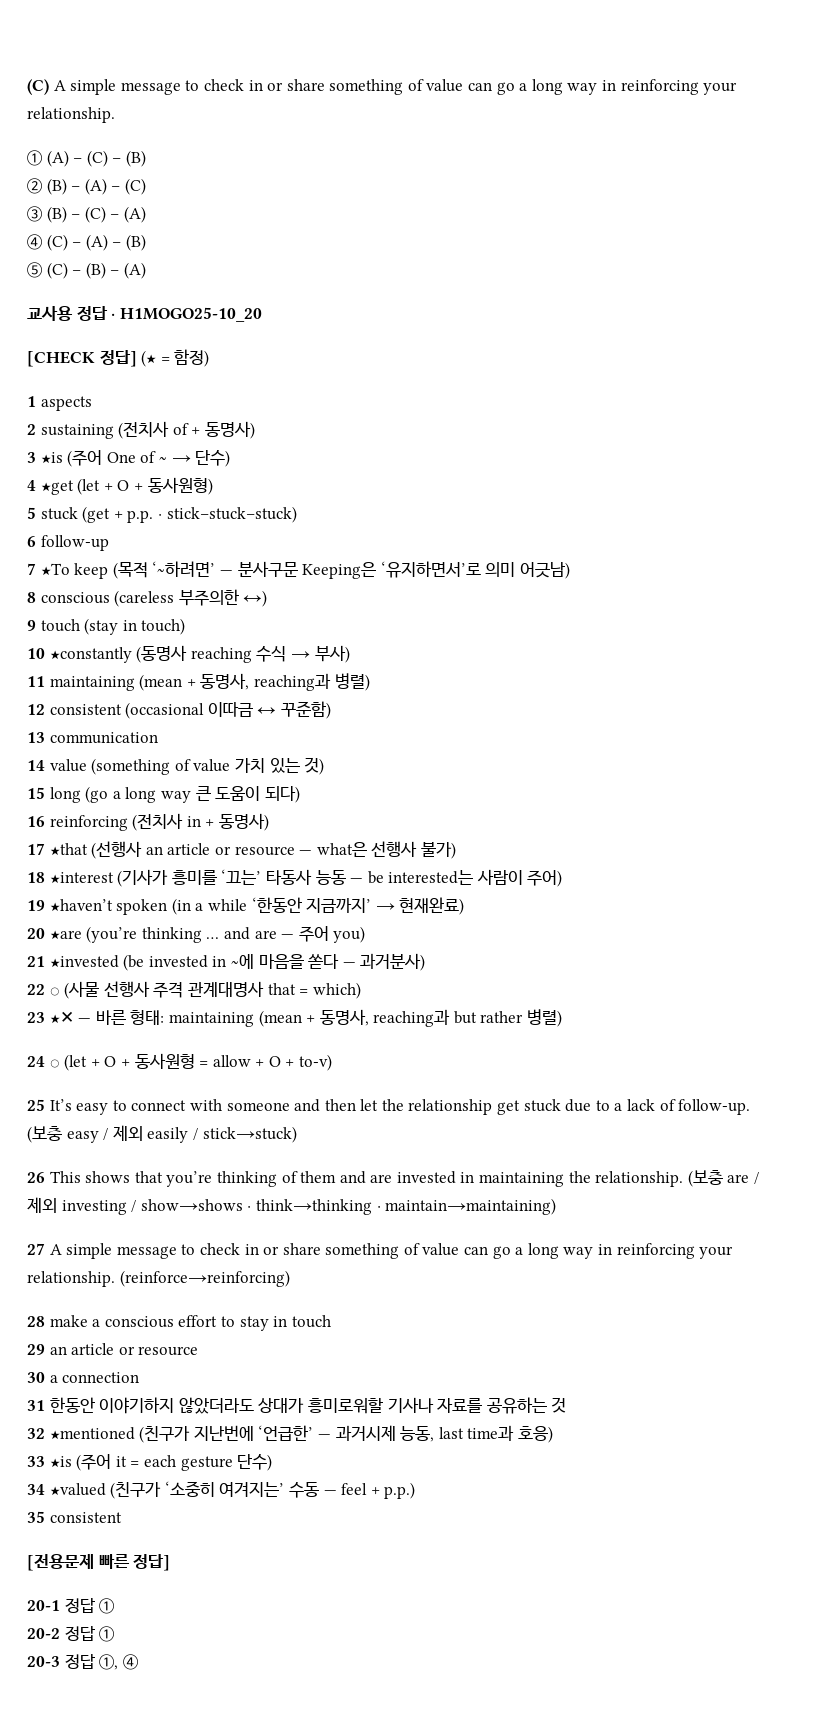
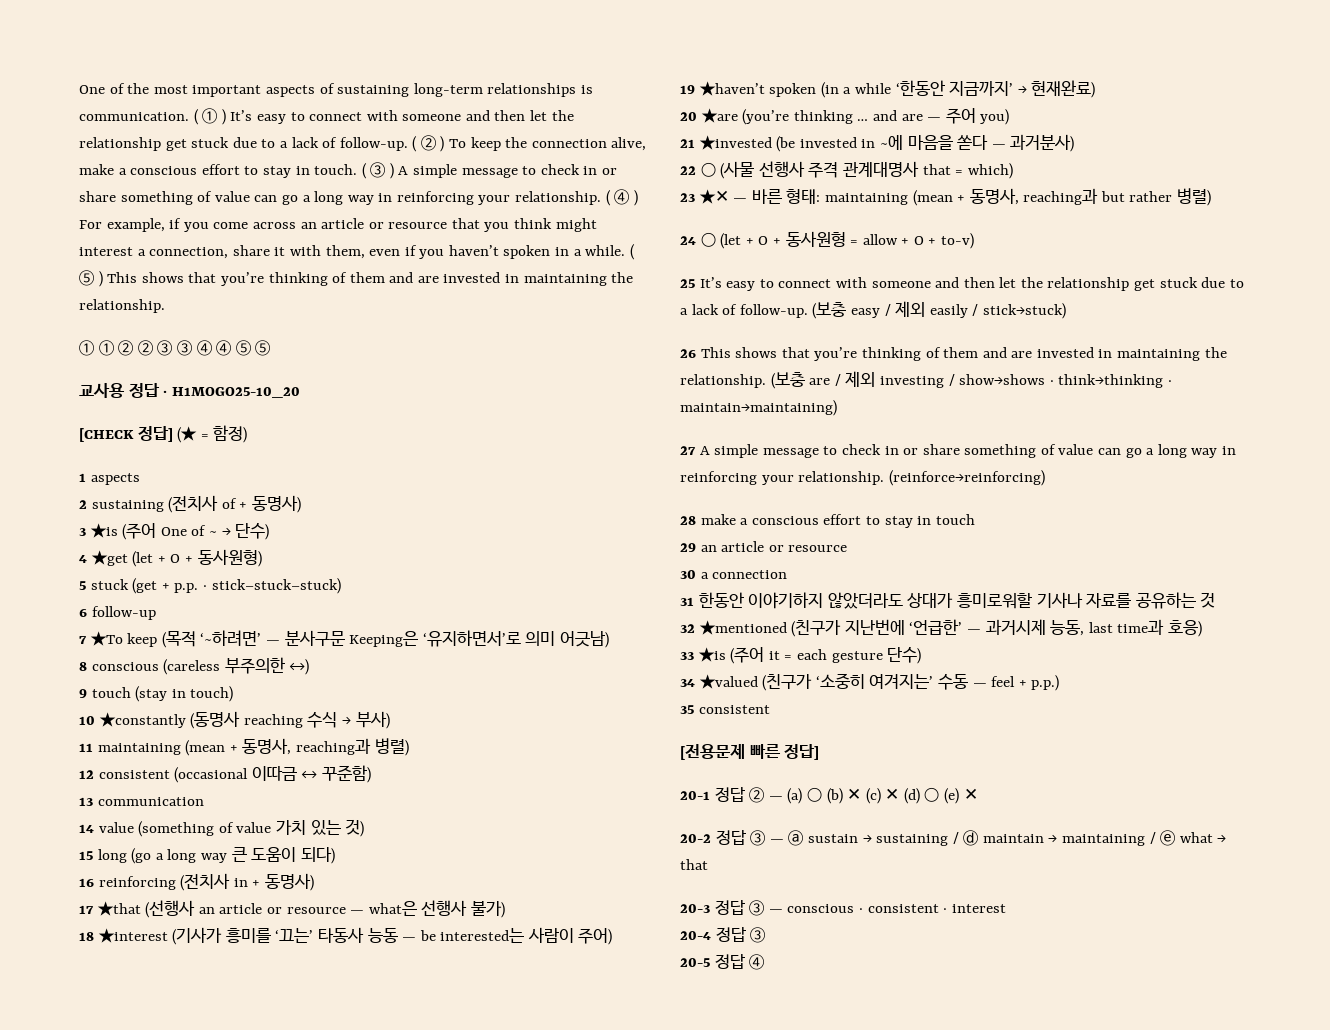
- (C) A simple message to check in or share something of value can go a long way in reinforcing your relationship.
- ① (A) – (C) – (B)
- ② (B) – (A) – (C)
- ③ (B) – (C) – (A)
- ④ (C) – (A) – (B)
- ⑤ (C) – (B) – (A)
+ One of the most important aspects of sustaining long-term relationships is communication. ( ① ) It’s easy to connect with someone and then let the relationship get stuck due to a lack of follow-up. ( ② ) To keep the connection alive, make a conscious effort to stay in touch. ( ③ ) A simple message to check in or share something of value can go a long way in reinforcing your relationship. ( ④ ) For example, if you come across an article or resource that you think might interest a connection, share it with them, even if you haven’t spoken in a while. ( ⑤ ) This shows that you’re thinking of them and are invested in maintaining the relationship.
+ ① ① ② ② ③ ③ ④ ④ ⑤ ⑤
- 20-1 정답 ①
- 20-2 정답 ①
- 20-3 정답 ①, ④
+ 20-1 정답 ② — (a) ○ (b) ✕ (c) ✕ (d) ○ (e) ✕
+ 20-2 정답 ③ — ⓐ sustain → sustaining / ⓓ maintain → maintaining / ⓔ what → that
+ 20-3 정답 ③ — conscious · consistent · interest
+ 20-4 정답 ③
+ 20-5 정답 ④

